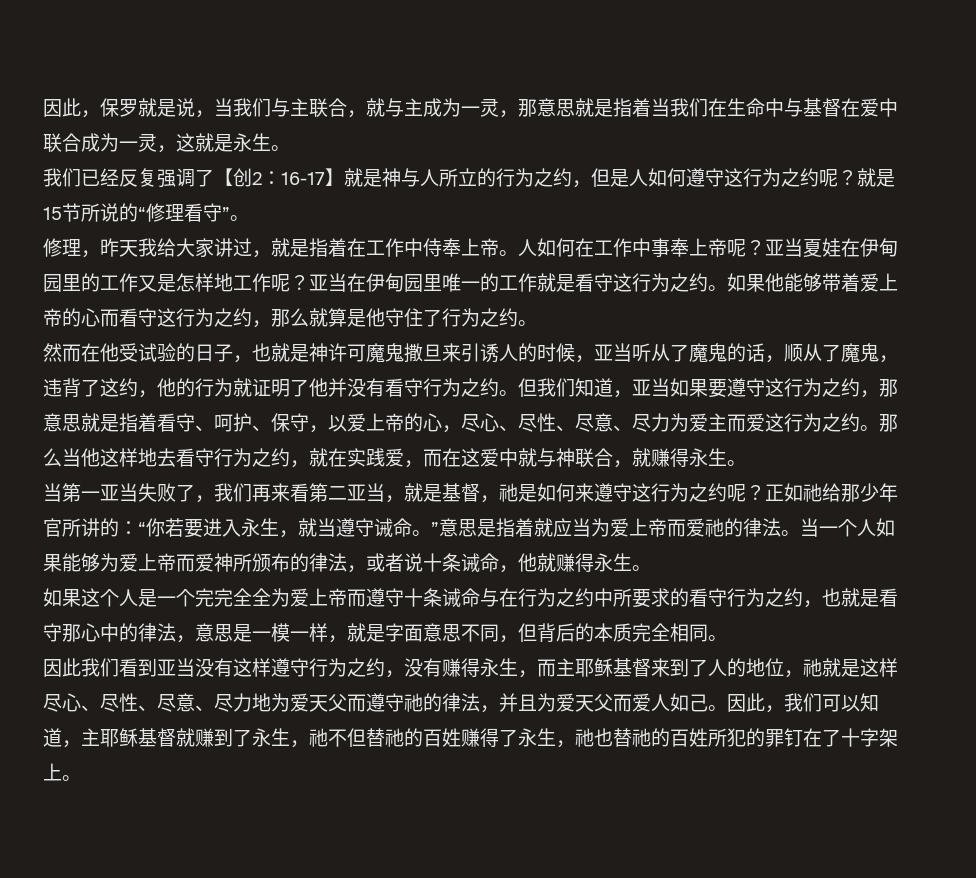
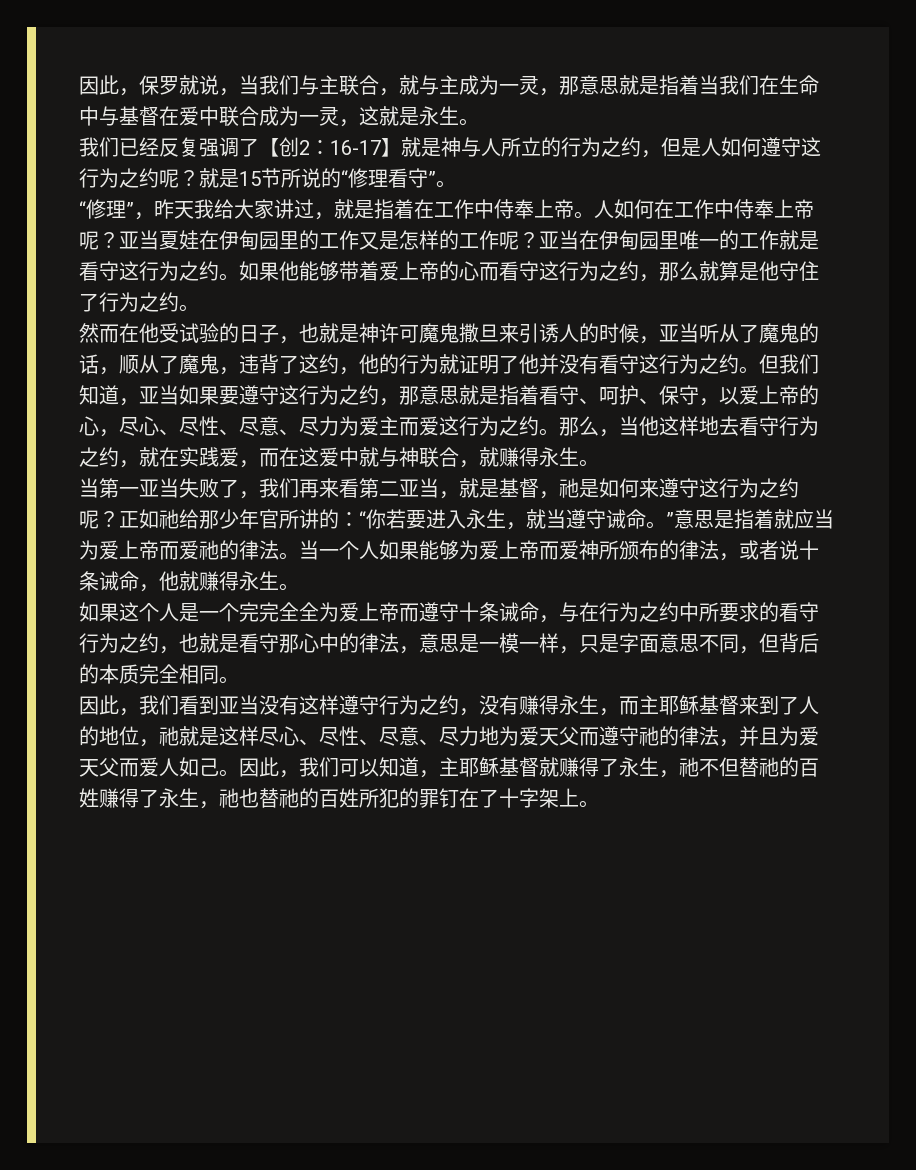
- 因此，保罗就是说，当我们与主联合，就与主成为一灵，那意思就是指着当我们在生命中与基督在爱中联合成为一灵，这就是永生。
+ 因此，保罗就说，当我们与主联合，就与主成为一灵，那意思就是指着当我们在生命中与基督在爱中联合成为一灵，这就是永生。
- 修理，昨天我给大家讲过，就是指着在工作中侍奉上帝。
+ “修理”，昨天我给大家讲过，就是指着在工作中侍奉上帝。
- 人如何在工作中事奉上帝呢？
+ 人如何在工作中侍奉上帝呢？
- 亚当夏娃在伊甸园里的工作又是怎样地工作呢？
+ 亚当夏娃在伊甸园里的工作又是怎样的工作呢？
- 然而在他受试验的日子，也就是神许可魔鬼撒旦来引诱人的时候，亚当听从了魔鬼的话，顺从了魔鬼，违背了这约，他的行为就证明了他并没有看守行为之约。
+ 然而在他受试验的日子，也就是神许可魔鬼撒旦来引诱人的时候，亚当听从了魔鬼的话，顺从了魔鬼，违背了这约，他的行为就证明了他并没有看守这行为之约。
- 那么当他这样地去看守行为之约，就在实践爱，而在这爱中就与神联合，就赚得永生。
+ 那么，当他这样地去看守行为之约，就在实践爱，而在这爱中就与神联合，就赚得永生。
- 如果这个人是一个完完全全为爱上帝而遵守十条诫命与在行为之约中所要求的看守行为之约，也就是看守那心中的律法，意思是一模一样，就是字面意思不同，但背后的本质完全相同。
+ 如果这个人是一个完完全全为爱上帝而遵守十条诫命，与在行为之约中所要求的看守行为之约，也就是看守那心中的律法，意思是一模一样，只是字面意思不同，但背后的本质完全相同。
- 因此我们看到亚当没有这样遵守行为之约，没有赚得永生，而主耶稣基督来到了人的地位，祂就是这样尽心、尽性、尽意、尽力地为爱天父而遵守祂的律法，并且为爱天父而爱人如己。
+ 因此，我们看到亚当没有这样遵守行为之约，没有赚得永生，而主耶稣基督来到了人的地位，祂就是这样尽心、尽性、尽意、尽力地为爱天父而遵守祂的律法，并且为爱天父而爱人如己。
- 因此，我们可以知道，主耶稣基督就赚到了永生，祂不但替祂的百姓赚得了永生，祂也替祂的百姓所犯的罪钉在了十字架上。
+ 因此，我们可以知道，主耶稣基督就赚得了永生，祂不但替祂的百姓赚得了永生，祂也替祂的百姓所犯的罪钉在了十字架上。

